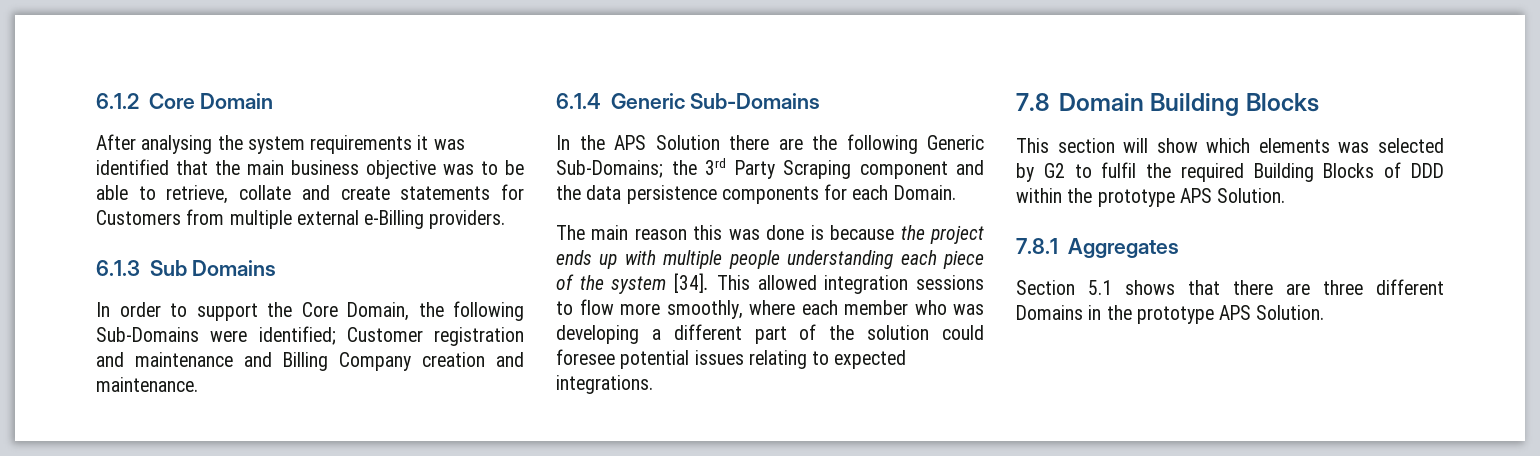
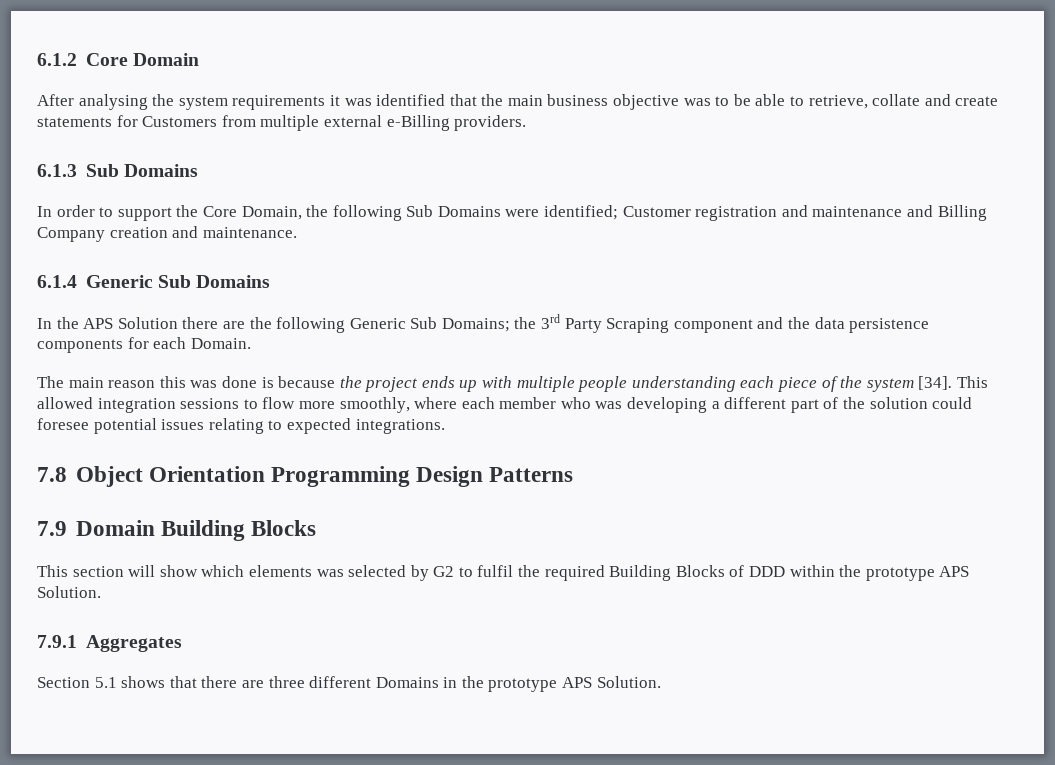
- In order to support the Core Domain, the following Sub-Domains were identified; Customer registration and maintenance and Billing Company creation and maintenance.
+ In order to support the Core Domain, the following Sub Domains were identified; Customer registration and maintenance and Billing Company creation and maintenance.
- 6.1.4 Generic Sub-Domains
+ 6.1.4 Generic Sub Domains
- In the APS Solution there are the following Generic Sub-Domains; the 3rd Party Scraping component and the data persistence components for each Domain.
+ In the APS Solution there are the following Generic Sub Domains; the 3rd Party Scraping component and the data persistence components for each Domain.
- 7.8 Domain Building Blocks
+ 7.8 Object Orientation Programming Design Patterns
+ 7.9 Domain Building Blocks
- 7.8.1 Aggregates
+ 7.9.1 Aggregates

